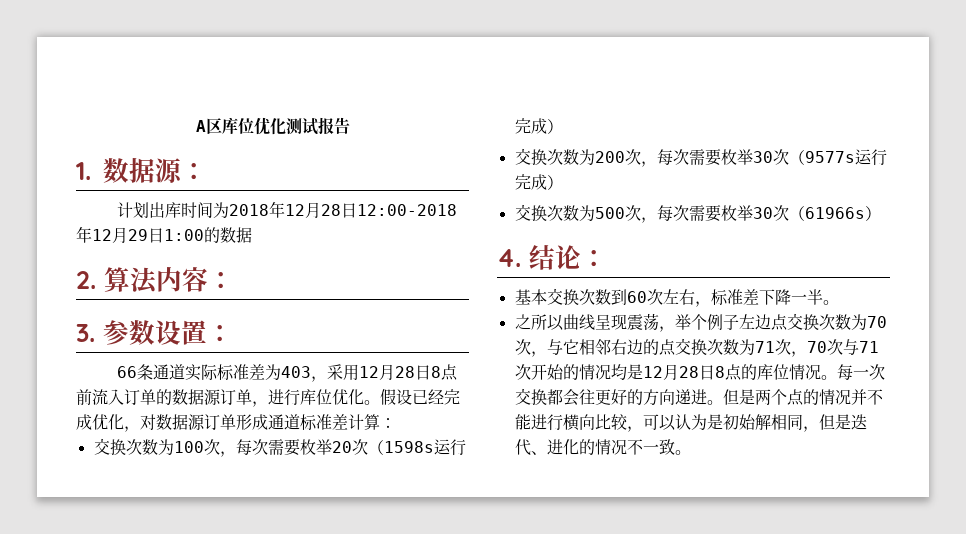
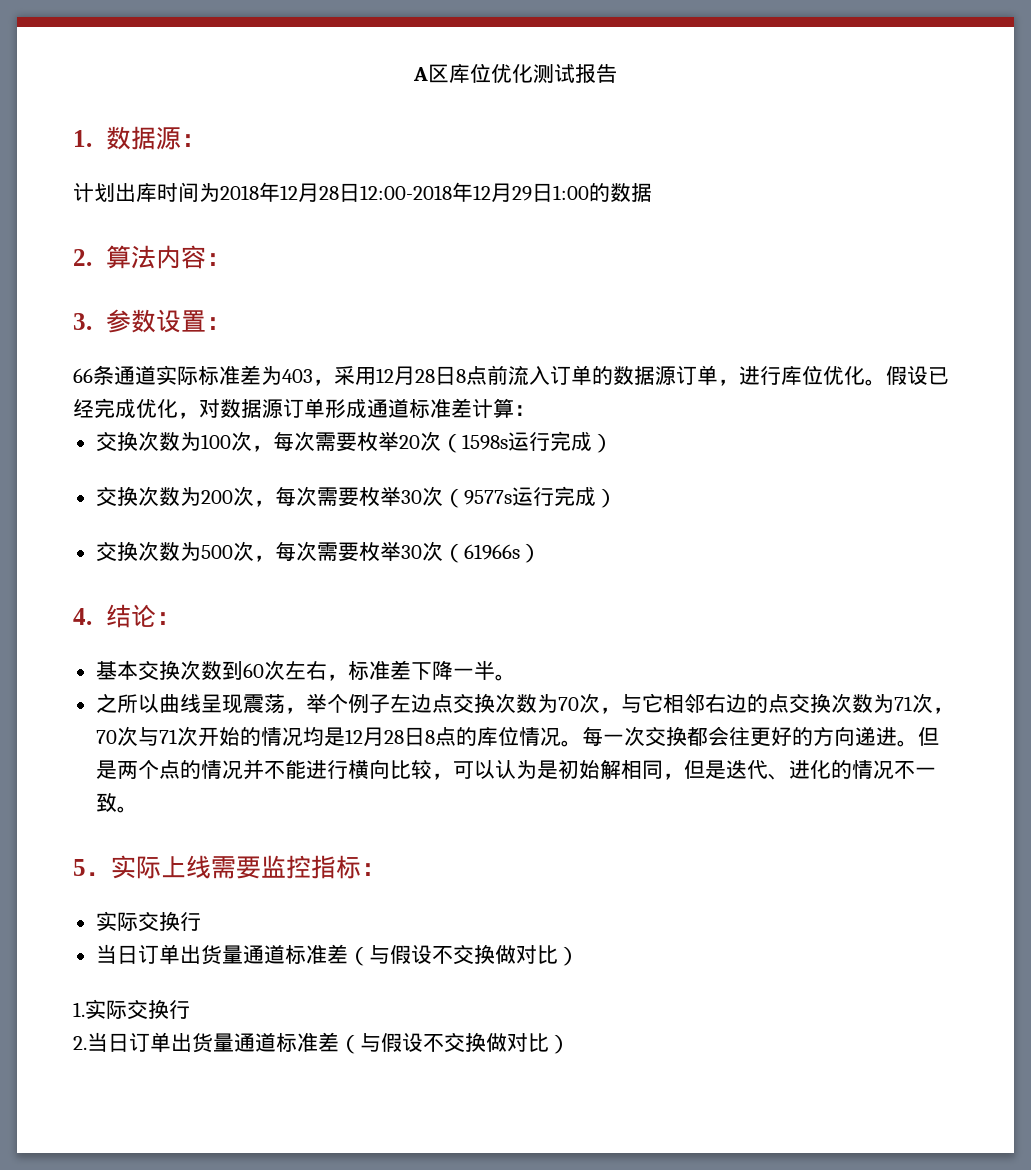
+ 5．实际上线需要监控指标：
+ 实际交换行
+ 当日订单出货量通道标准差（与假设不交换做对比）
+ 1.实际交换行
+ 2.当日订单出货量通道标准差（与假设不交换做对比）

